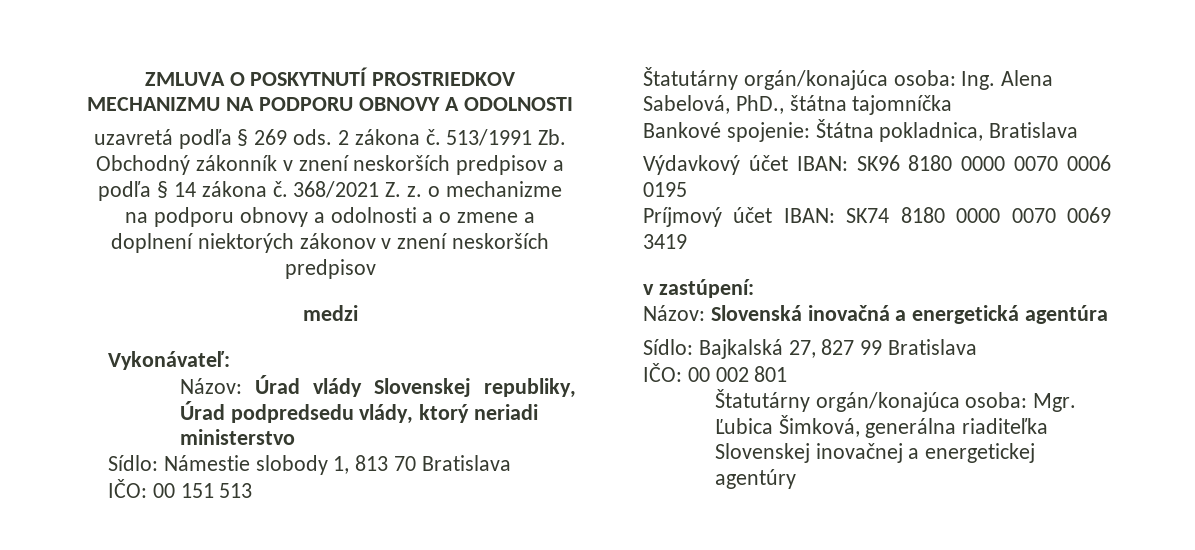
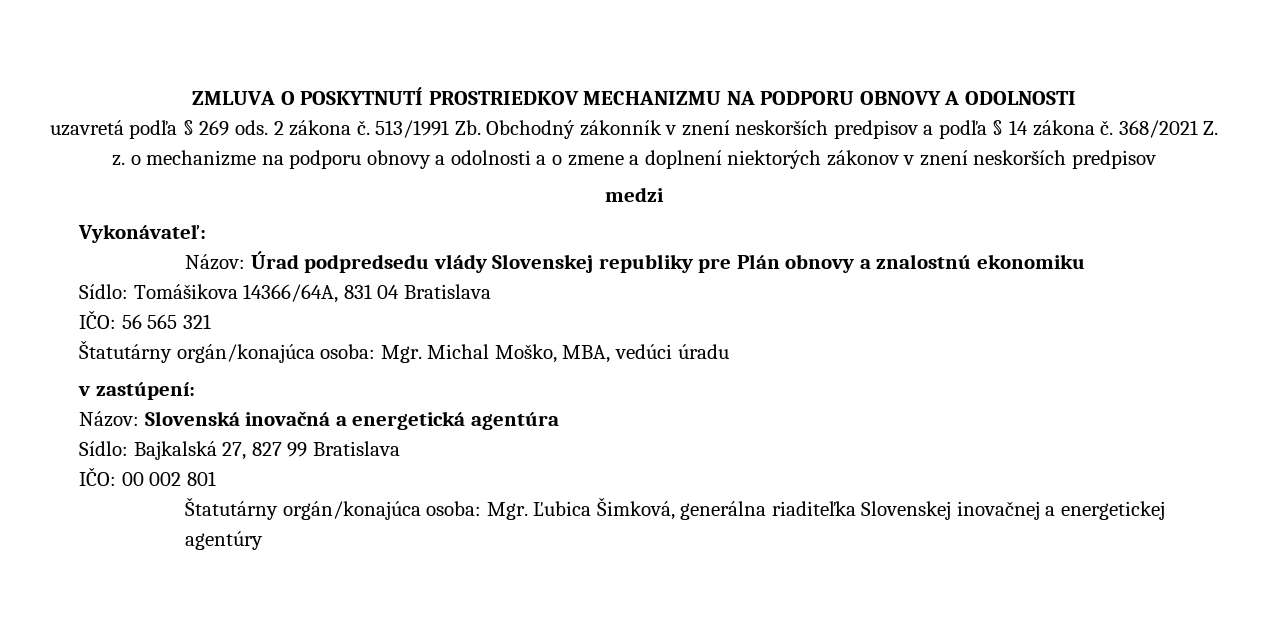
- Názov: Úrad vlády Slovenskej republiky, Úrad podpredsedu vlády, ktorý neriadi ministerstvo
- Sídlo: Námestie slobody 1, 813 70 Bratislava
- IČO: 00 151 513
- Štatutárny orgán/konajúca osoba: Ing. Alena Sabelová, PhD., štátna tajomníčka
- Bankové spojenie: Štátna pokladnica, Bratislava
- Výdavkový účet IBAN: SK96 8180 0000 0070 0006 0195
- Príjmový účet IBAN: SK74 8180 0000 0070 0069 3419
+ Názov: Úrad podpredsedu vlády Slovenskej republiky pre Plán obnovy a znalostnú ekonomiku
+ Sídlo: Tomášikova 14366/64A, 831 04 Bratislava
+ IČO: 56 565 321
+ Štatutárny orgán/konajúca osoba: Mgr. Michal Moško, MBA, vedúci úradu

